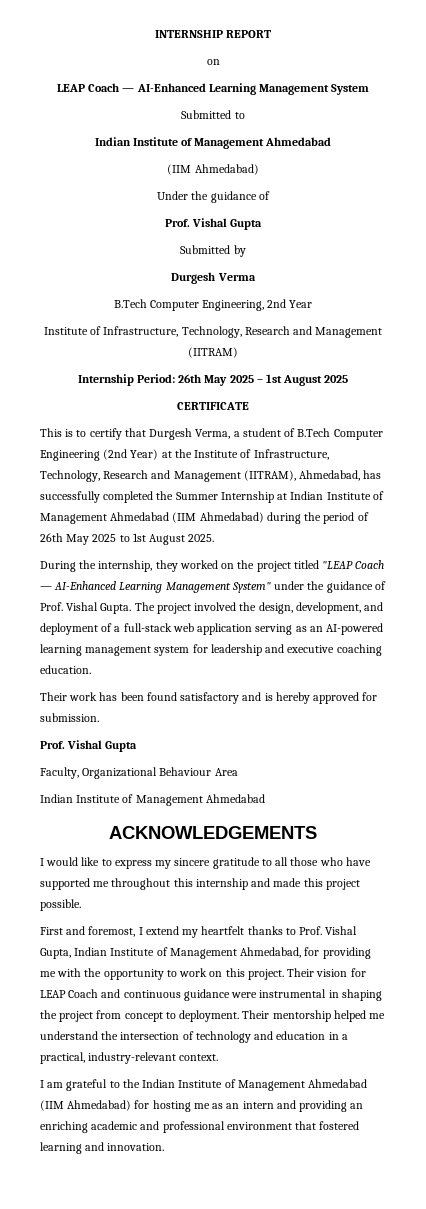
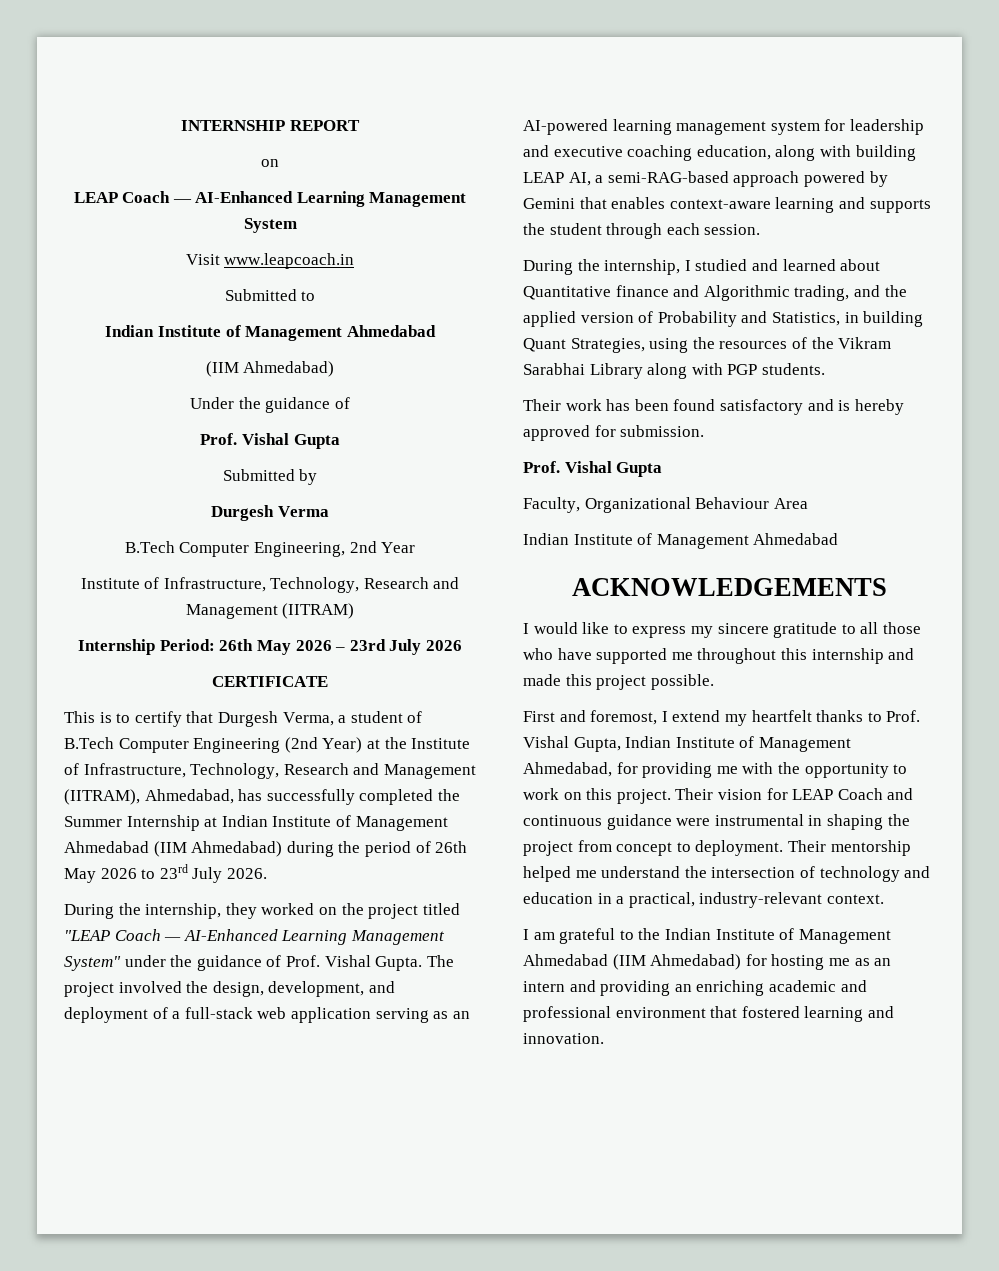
+ Visit www.leapcoach.in
- Internship Period: 26th May 2025 – 1st August 2025
+ Internship Period: 26th May 2026 – 23rd July 2026
- This is to certify that Durgesh Verma, a student of B.Tech Computer Engineering (2nd Year) at the Institute of Infrastructure, Technology, Research and Management (IITRAM), Ahmedabad, has successfully completed the Summer Internship at Indian Institute of Management Ahmedabad (IIM Ahmedabad) during the period of 26th May 2025 to 1st August 2025.
+ This is to certify that Durgesh Verma, a student of B.Tech Computer Engineering (2nd Year) at the Institute of Infrastructure, Technology, Research and Management (IITRAM), Ahmedabad, has successfully completed the Summer Internship at Indian Institute of Management Ahmedabad (IIM Ahmedabad) during the period of 26th May 2026 to 23rd July 2026.
- The project involved the design, development, and deployment of a full-stack web application serving as an AI-powered learning management system for leadership and executive coaching education.
+ The project involved the design, development, and deployment of a full-stack web application serving as an AI-powered learning management system for leadership and executive coaching education, along with building LEAP AI, a semi-RAG-based approach powered by Gemini that enables context-aware learning and supports the student through each session.
+ During the internship, I studied and learned about Quantitative finance and Algorithmic trading, and the applied version of Probability and Statistics, in building Quant Strategies, using the resources of the Vikram Sarabhai Library along with PGP students.

